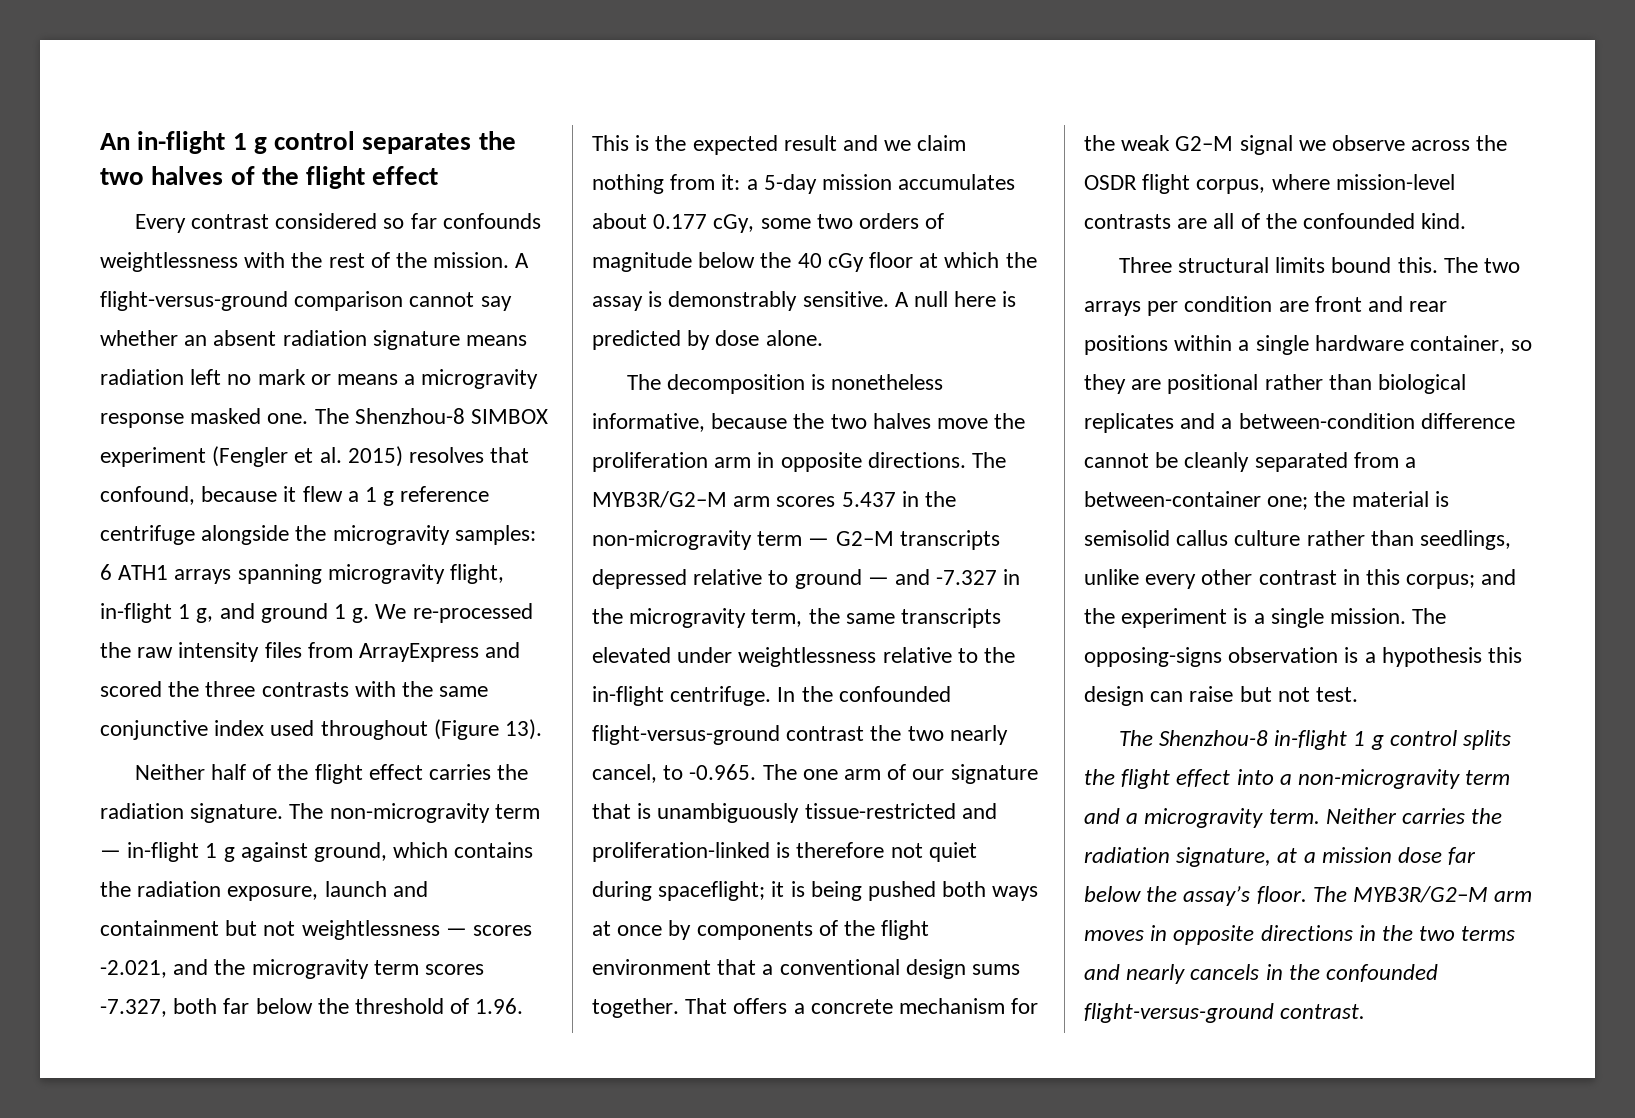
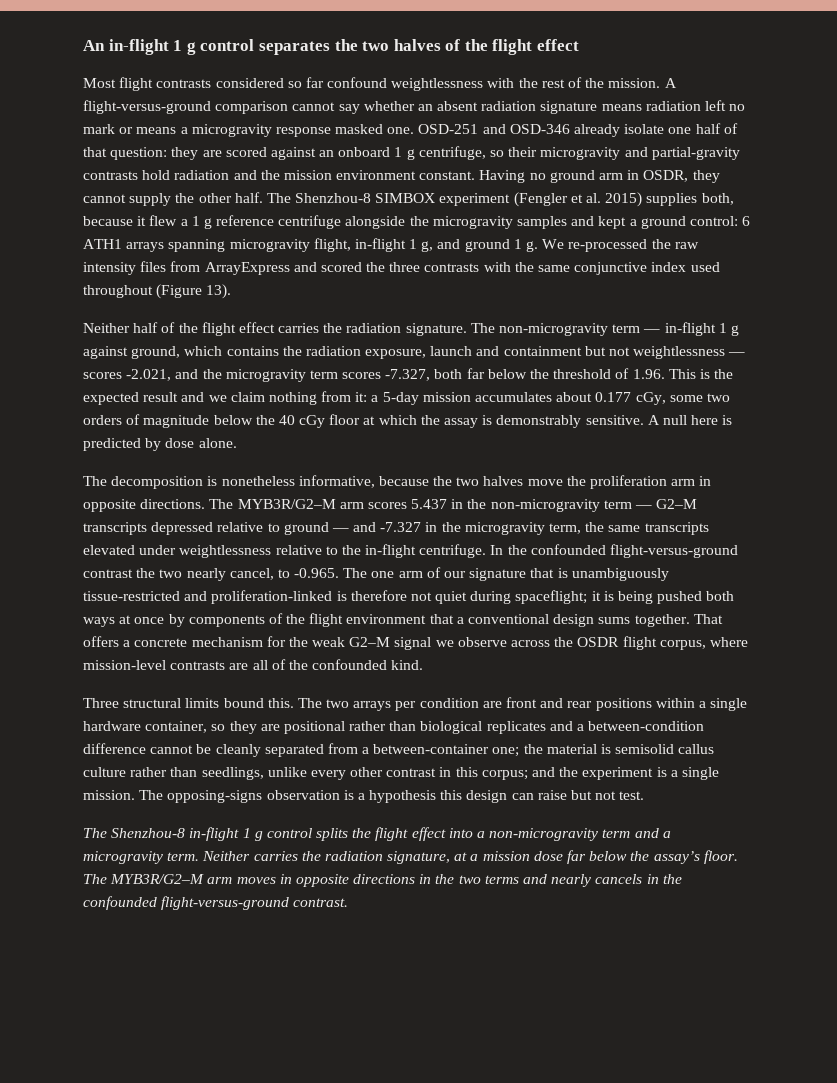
- Every contrast considered so far confounds weightlessness with the rest of the mission.
+ Most flight contrasts considered so far confound weightlessness with the rest of the mission.
+ OSD-251 and OSD-346 already isolate one half of that question: they are scored against an onboard 1 g centrifuge, so their microgravity and partial-gravity contrasts hold radiation and the mission environment constant. Having no ground arm in OSDR, they cannot supply the other half.
- The Shenzhou-8 SIMBOX experiment (Fengler et al. 2015) resolves that confound, because it flew a 1 g reference centrifuge alongside the microgravity samples: 6 ATH1 arrays spanning microgravity flight, in-flight 1 g, and ground 1 g.
+ The Shenzhou-8 SIMBOX experiment (Fengler et al. 2015) supplies both, because it flew a 1 g reference centrifuge alongside the microgravity samples and kept a ground control: 6 ATH1 arrays spanning microgravity flight, in-flight 1 g, and ground 1 g.

